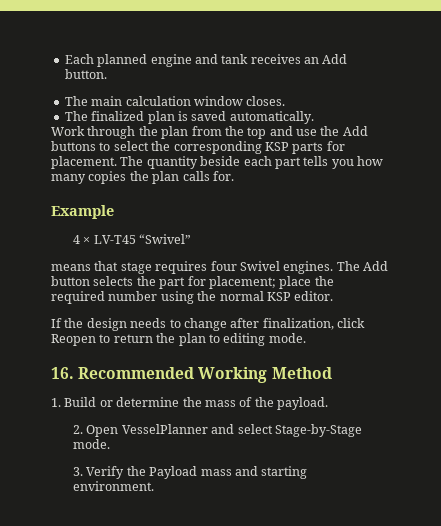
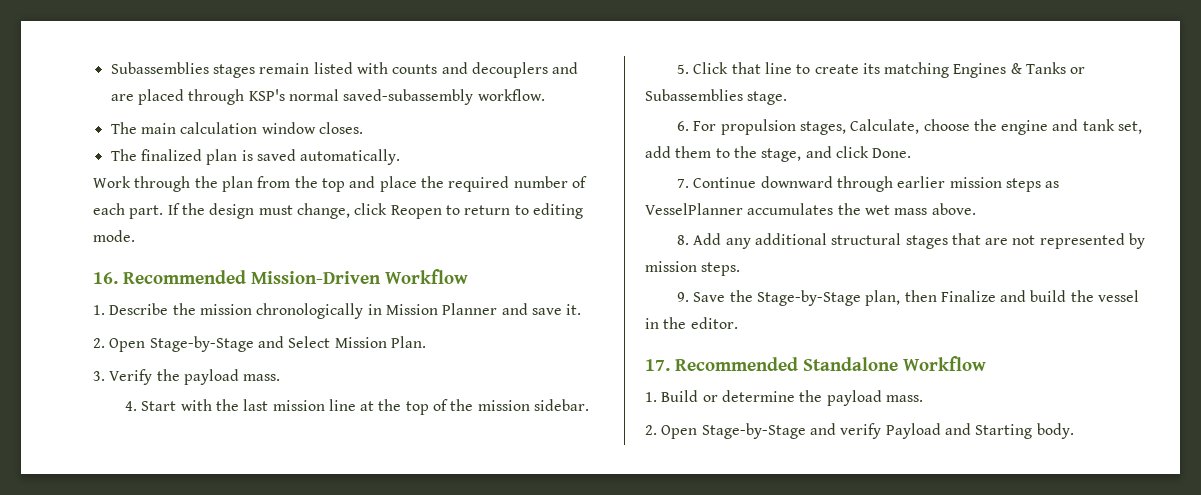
- Each planned engine and tank receives an Add button.
+ Subassemblies stages remain listed with counts and decouplers and are placed through KSP's normal saved-subassembly workflow.
- Work through the plan from the top and use the Add buttons to select the corresponding KSP parts for placement. The quantity beside each part tells you how many copies the plan calls for.
- Example
- 4 × LV-T45 “Swivel”
- means that stage requires four Swivel engines. The Add button selects the part for placement; place the required number using the normal KSP editor.
- If the design needs to change after finalization, click Reopen to return the plan to editing mode.
+ Work through the plan from the top and place the required number of each part. If the design must change, click Reopen to return to editing mode.
- 16. Recommended Working Method
+ 16. Recommended Mission-Driven Workflow
+ 1. Describe the mission chronologically in Mission Planner and save it.
+ 2. Open Stage-by-Stage and Select Mission Plan.
+ 3. Verify the payload mass.
+ 4. Start with the last mission line at the top of the mission sidebar.
+ 5. Click that line to create its matching Engines & Tanks or Subassemblies stage.
+ 6. For propulsion stages, Calculate, choose the engine and tank set, add them to the stage, and click Done.
+ 7. Continue downward through earlier mission steps as VesselPlanner accumulates the wet mass above.
+ 8. Add any additional structural stages that are not represented by mission steps.
+ 9. Save the Stage-by-Stage plan, then Finalize and build the vessel in the editor.
+ 17. Recommended Standalone Workflow
- 1. Build or determine the mass of the payload.
- 2. Open VesselPlanner and select Stage-by-Stage mode.
- 3. Verify the Payload mass and starting environment.
+ 1. Build or determine the payload mass.
+ 2. Open Stage-by-Stage and verify Payload and Starting body.

